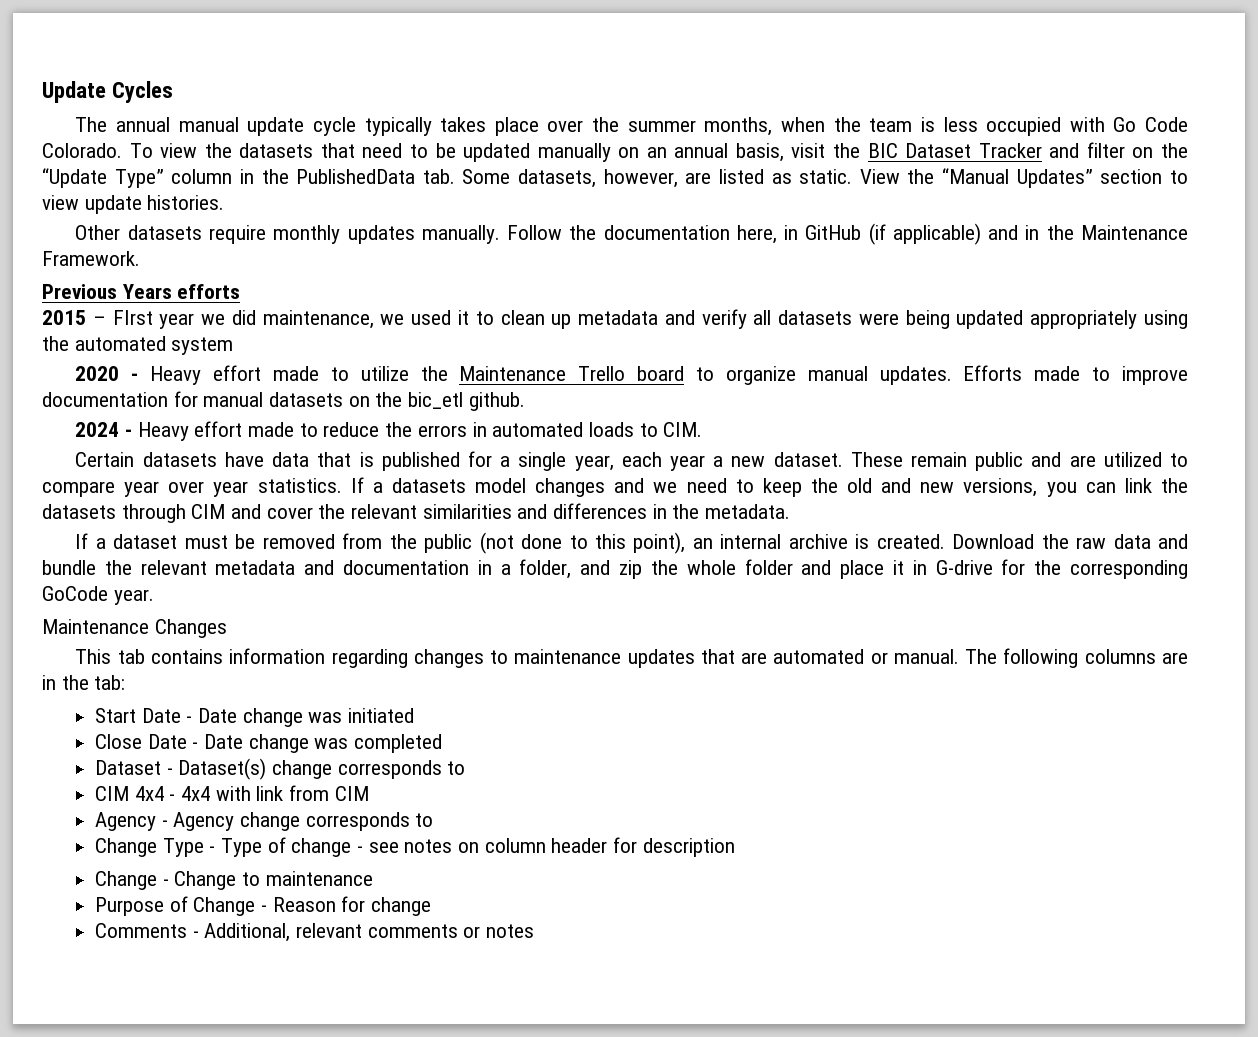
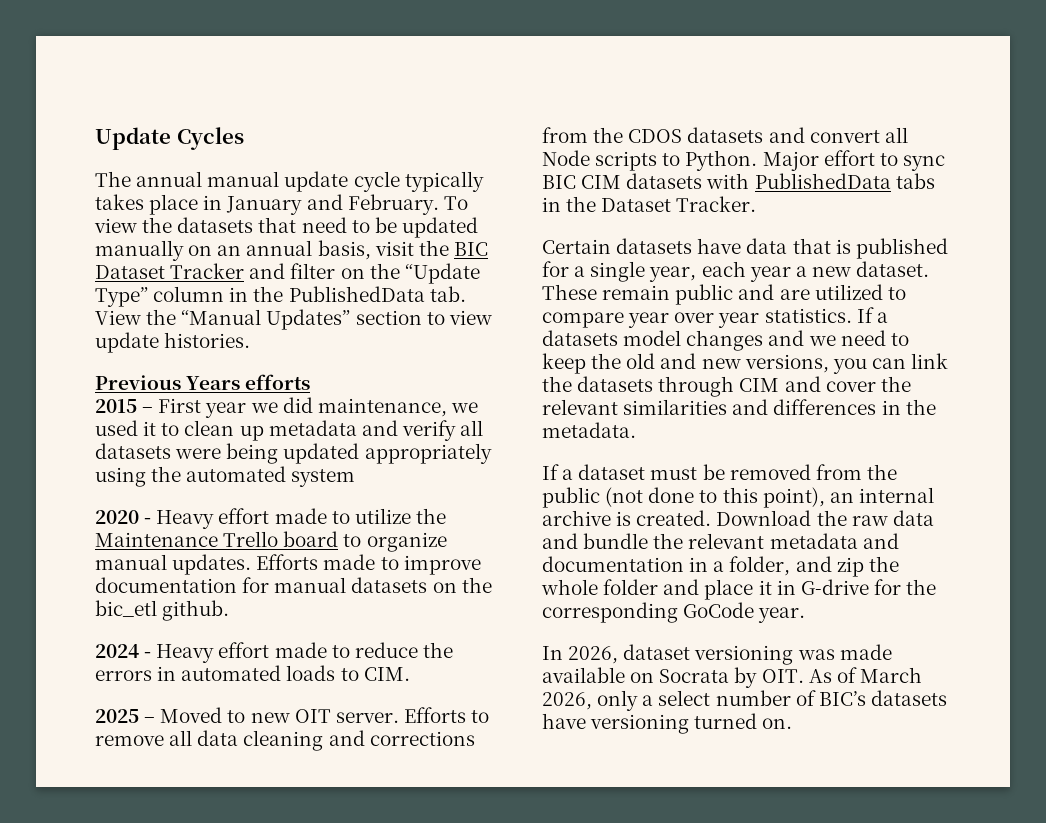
- The annual manual update cycle typically takes place over the summer months, when the team is less occupied with Go Code Colorado.
+ The annual manual update cycle typically takes place in January and February.
- To view the datasets that need to be updated manually on an annual basis, visit the BIC Dataset Tracker and filter on the “Update Type” column in the PublishedData tab. Some datasets, however, are listed as static. View the “Manual Updates” section to view update histories.
+ To view the datasets that need to be updated manually on an annual basis, visit the BIC Dataset Tracker and filter on the “Update Type” column in the PublishedData tab. View the “Manual Updates” section to view update histories.
- Other datasets require monthly updates manually. Follow the documentation here, in GitHub (if applicable) and in the Maintenance Framework.
- 2015 – FIrst year we did maintenance, we used it to clean up metadata and verify all datasets were being updated appropriately using the automated system
+ 2015 – First year we did maintenance, we used it to clean up metadata and verify all datasets were being updated appropriately using the automated system
+ 2025 – Moved to new OIT server. Efforts to remove all data cleaning and corrections from the CDOS datasets and convert all Node scripts to Python. Major effort to sync BIC CIM datasets with PublishedData tabs in the Dataset Tracker.
- Maintenance Changes
- This tab contains information regarding changes to maintenance updates that are automated or manual. The following columns are in the tab:
- Start Date - Date change was initiated
- Close Date - Date change was completed
- Dataset - Dataset(s) change corresponds to
- CIM 4x4 - 4x4 with link from CIM
- Agency - Agency change corresponds to
- Change Type - Type of change - see notes on column header for description
- Change - Change to maintenance
- Purpose of Change - Reason for change
- Comments - Additional, relevant comments or notes
+ In 2026, dataset versioning was made available on Socrata by OIT. As of March 2026, only a select number of BIC’s datasets have versioning turned on.

